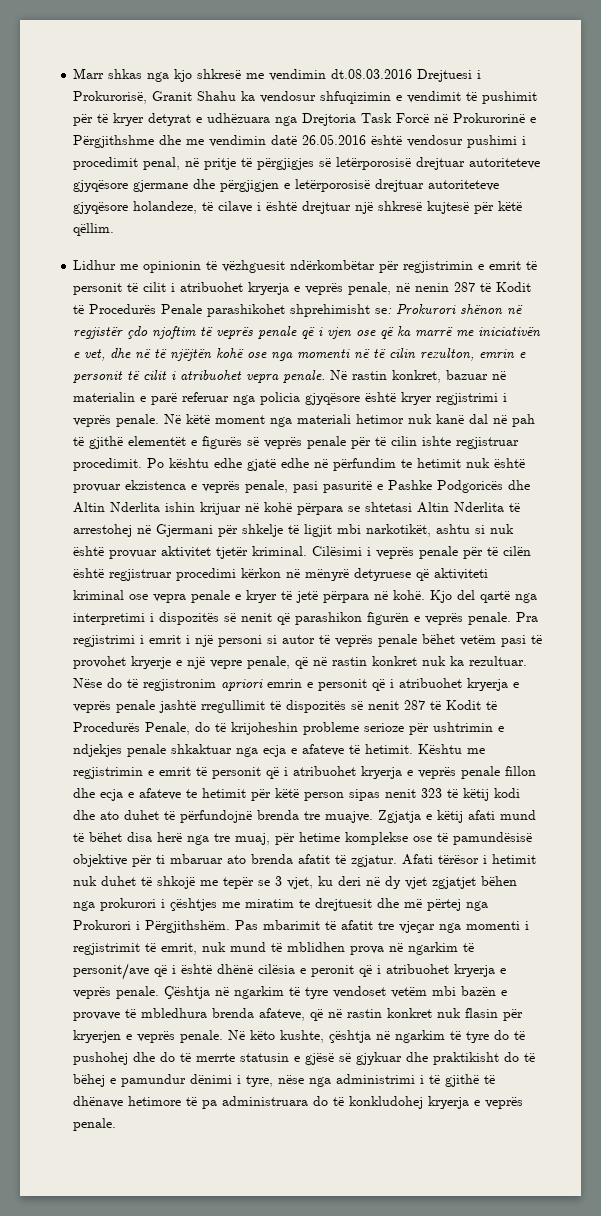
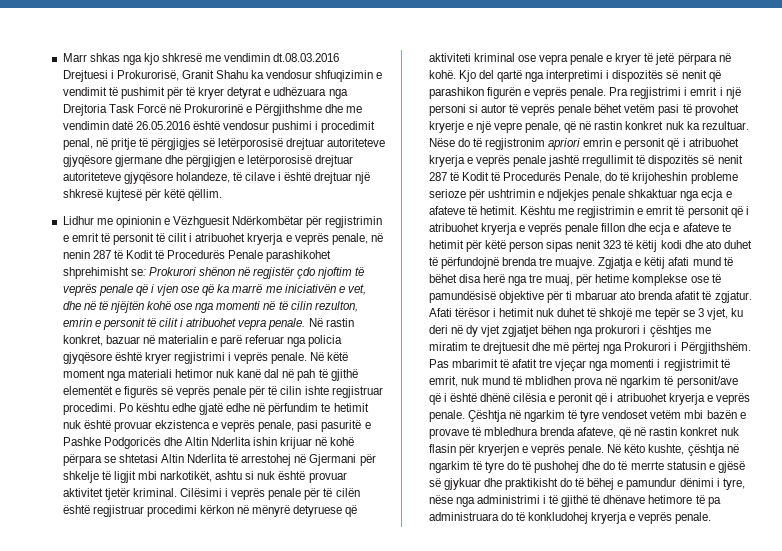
- Lidhur me opinionin të vëzhguesit ndërkombëtar për regjistrimin e emrit të personit të cilit i atribuohet kryerja e veprës penale, në nenin 287 të Kodit të Procedurës Penale parashikohet shprehimisht se:
+ Lidhur me opinionin e Vëzhguesit Ndërkombëtar për regjistrimin e emrit të personit të cilit i atribuohet kryerja e veprës penale, në nenin 287 të Kodit të Procedurës Penale parashikohet shprehimisht se:
- Në këtë moment nga materiali hetimor nuk kanë dal në pah të gjithë elementët e figurës së veprës penale për të cilin ishte regjistruar procedimit.
+ Në këtë moment nga materiali hetimor nuk kanë dal në pah të gjithë elementët e figurës së veprës penale për të cilin ishte regjistruar procedimi.

